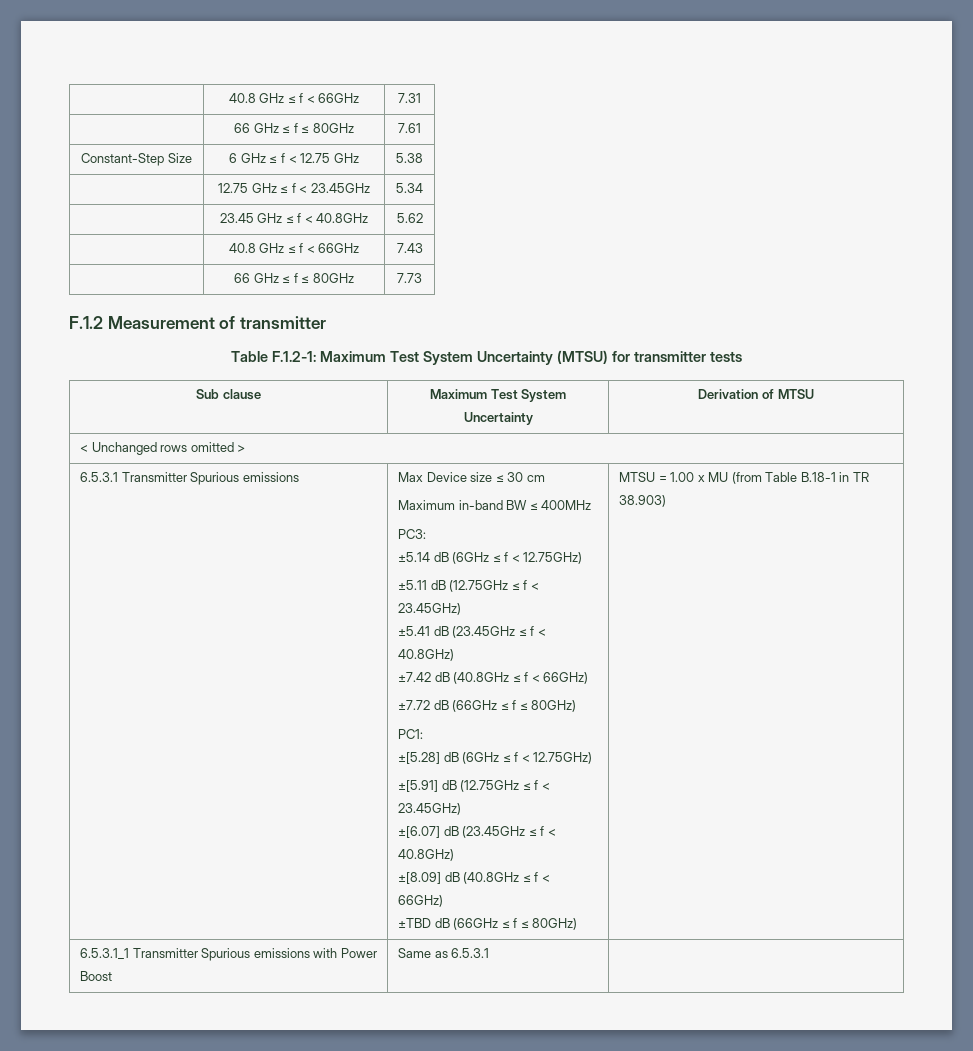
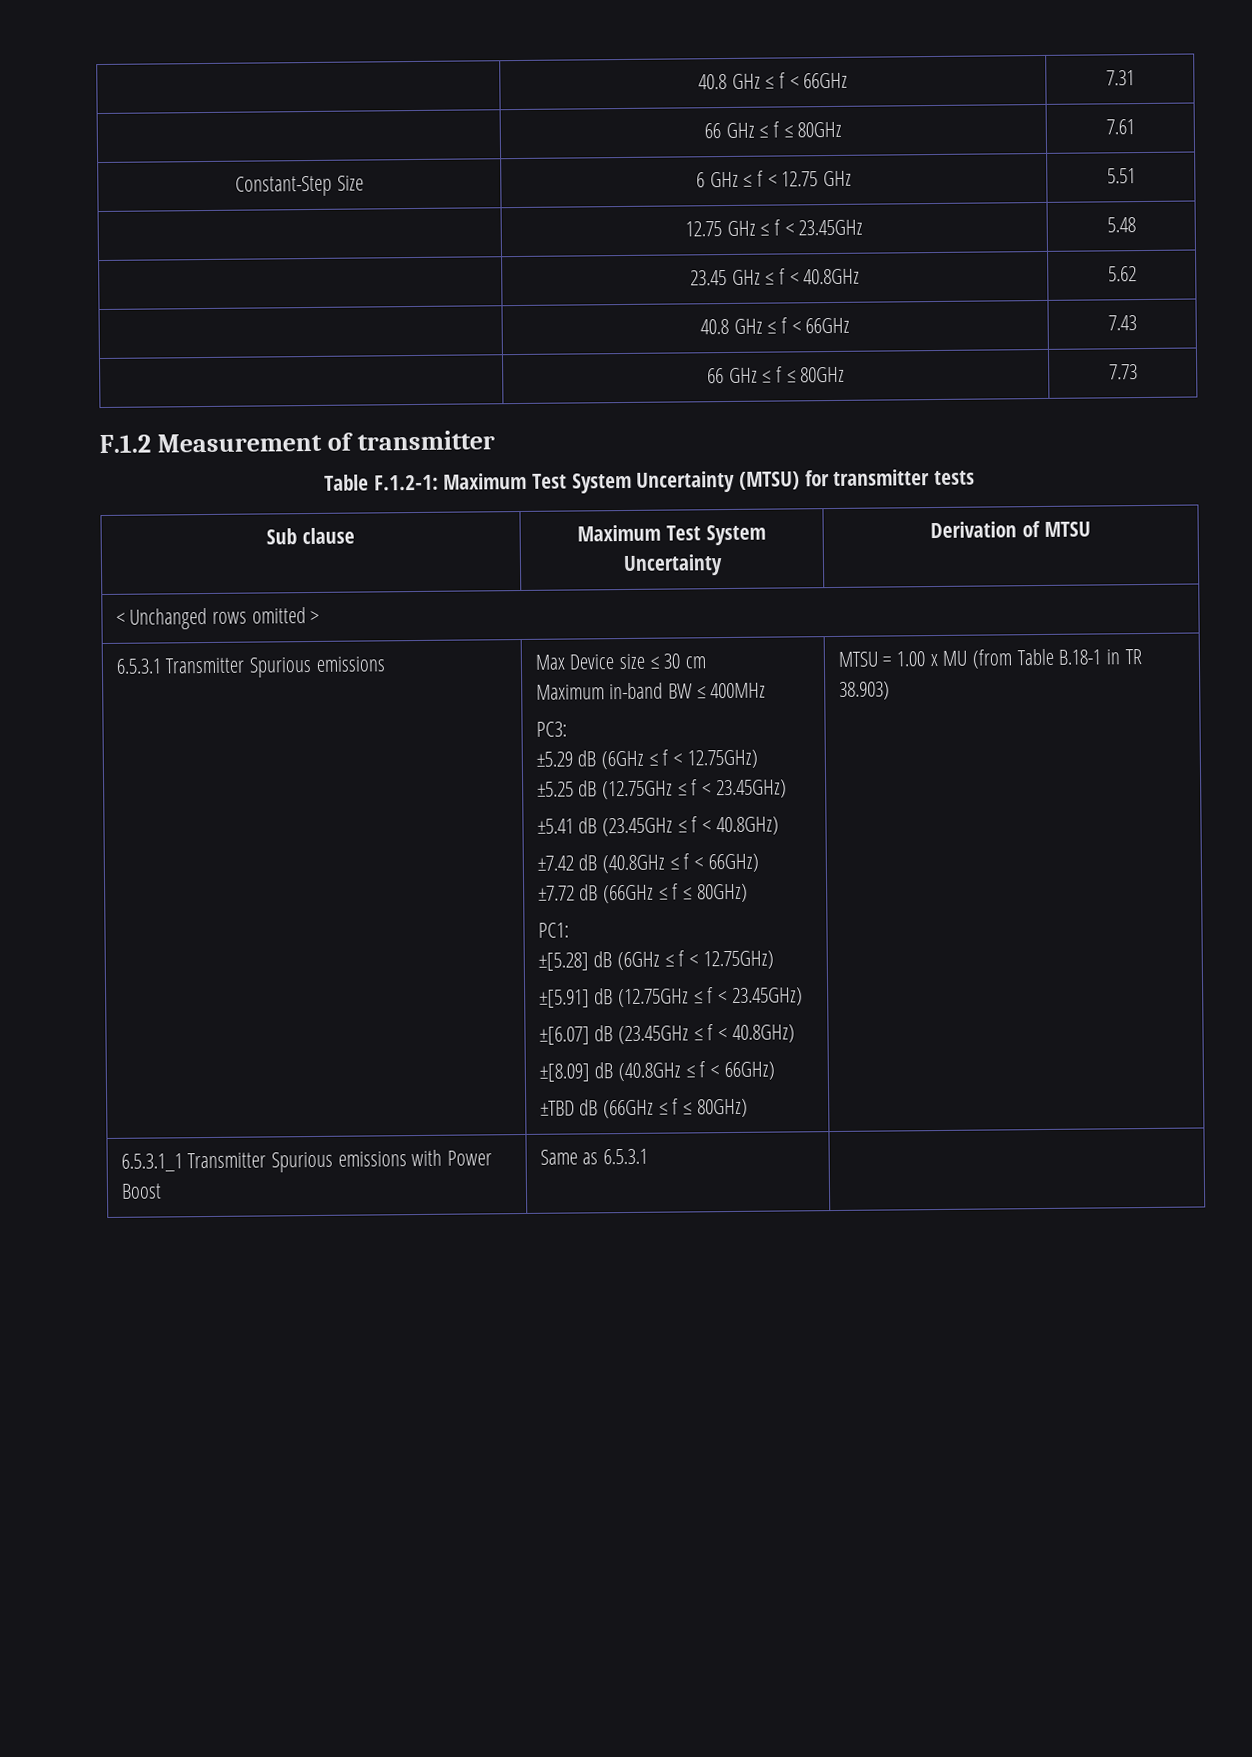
- Constant-Step Size | 6 GHz ≤ f < 12.75 GHz | 5.38
+ Constant-Step Size | 6 GHz ≤ f < 12.75 GHz | 5.51
- | 12.75 GHz ≤ f < 23.45GHz | 5.34
+ | 12.75 GHz ≤ f < 23.45GHz | 5.48
- ±5.14 dB (6GHz ≤ f < 12.75GHz)
- ±5.11 dB (12.75GHz ≤ f < 23.45GHz)
+ ±5.29 dB (6GHz ≤ f < 12.75GHz)
+ ±5.25 dB (12.75GHz ≤ f < 23.45GHz)

